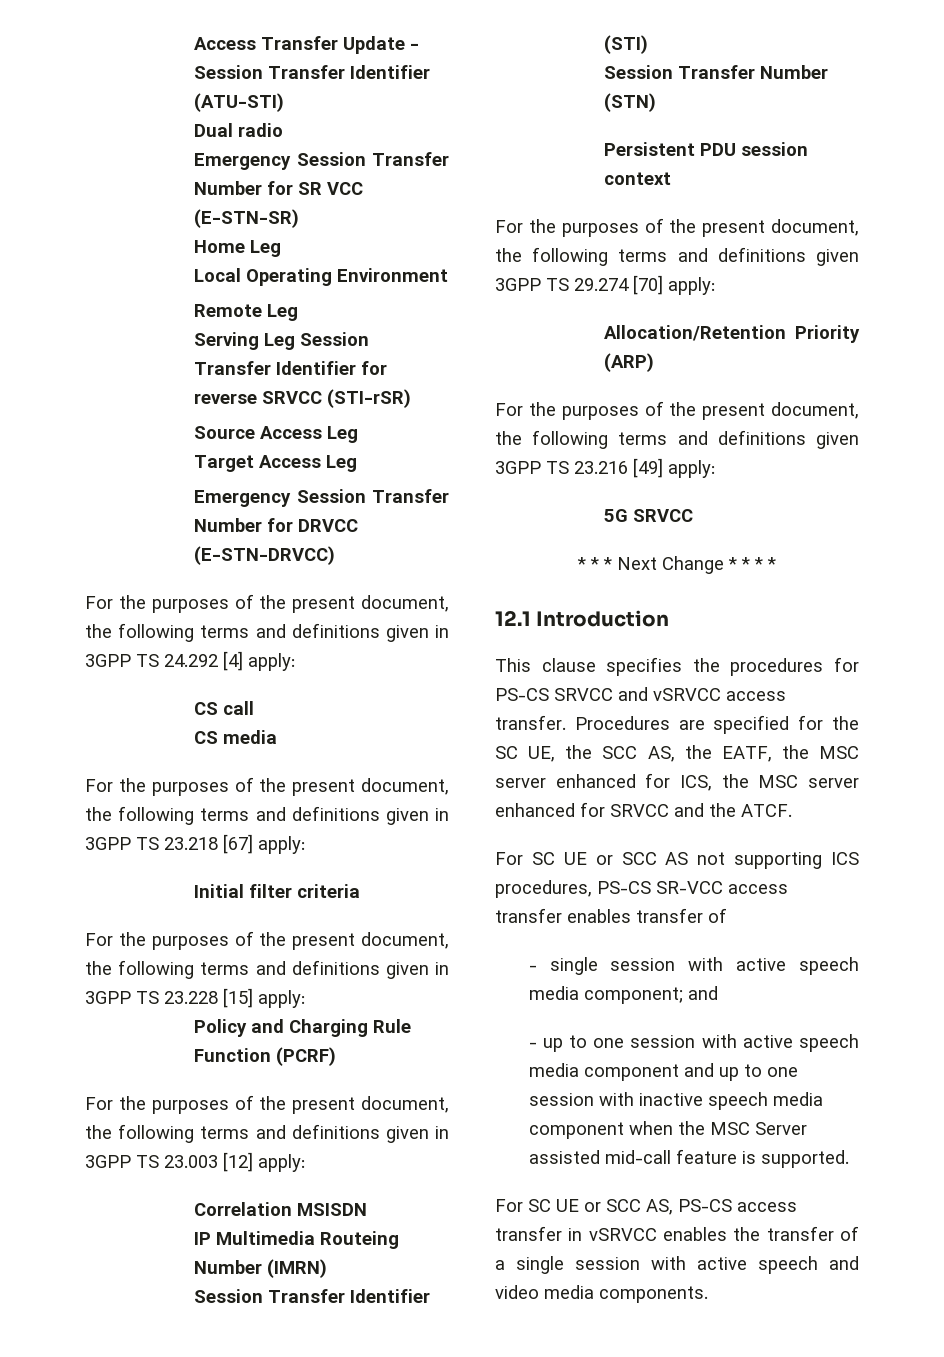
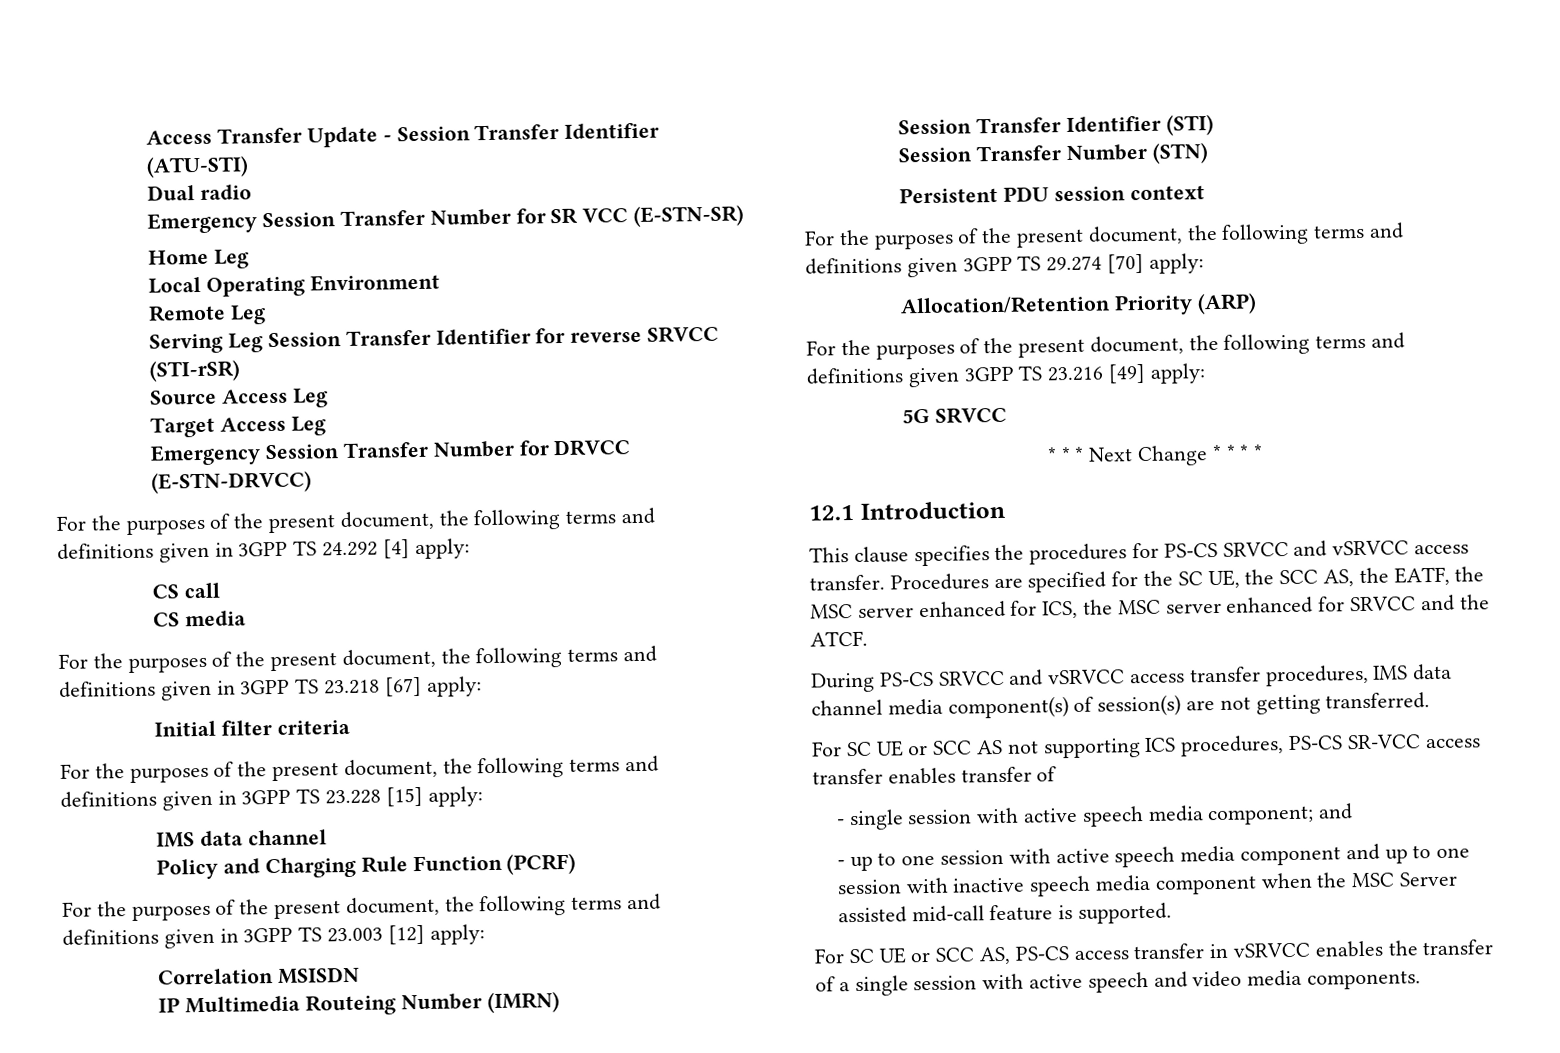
  For the purposes of the present document, the following terms and definitions given in 3GPP TS 23.228 [15] apply:
+ IMS data channel
+ During PS-CS SRVCC and vSRVCC access transfer procedures, IMS data channel media component(s) of session(s) are not getting transferred.

